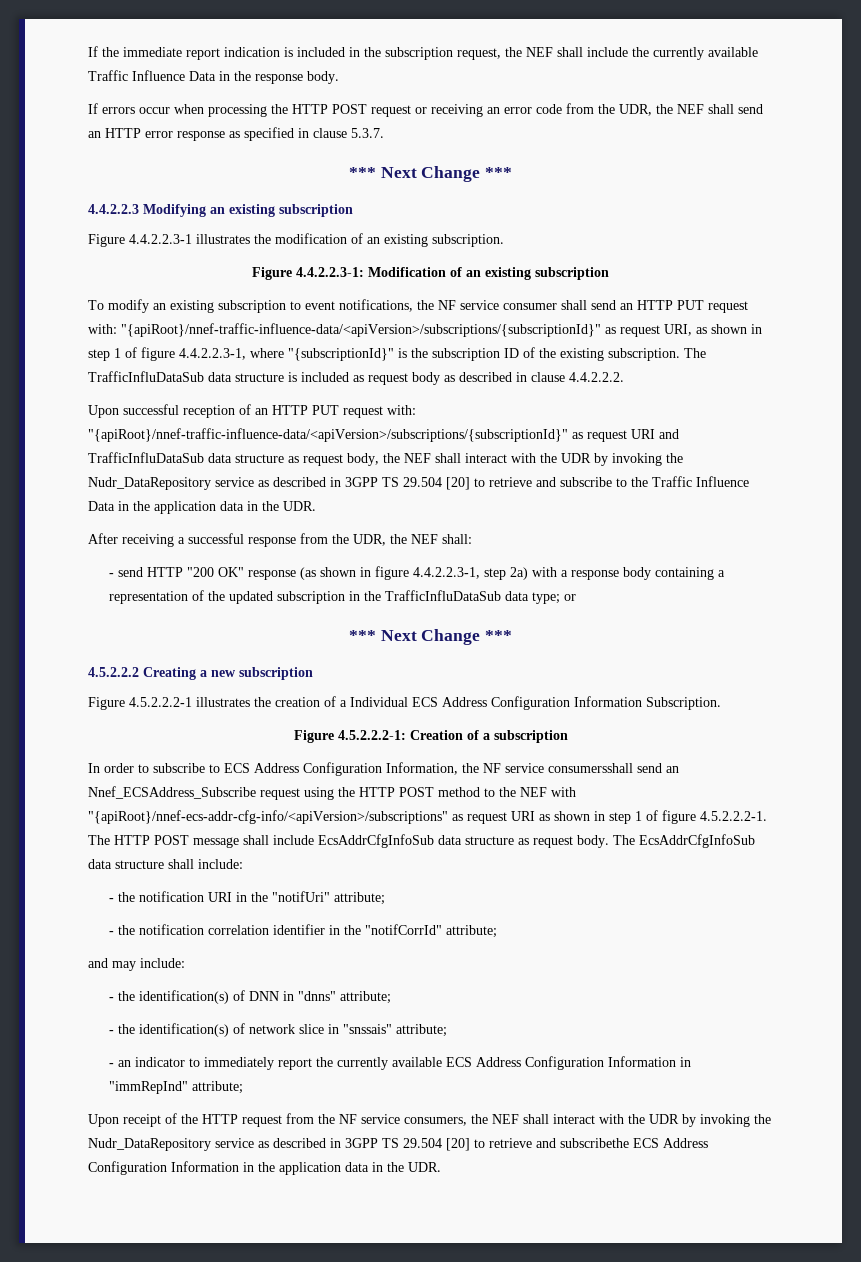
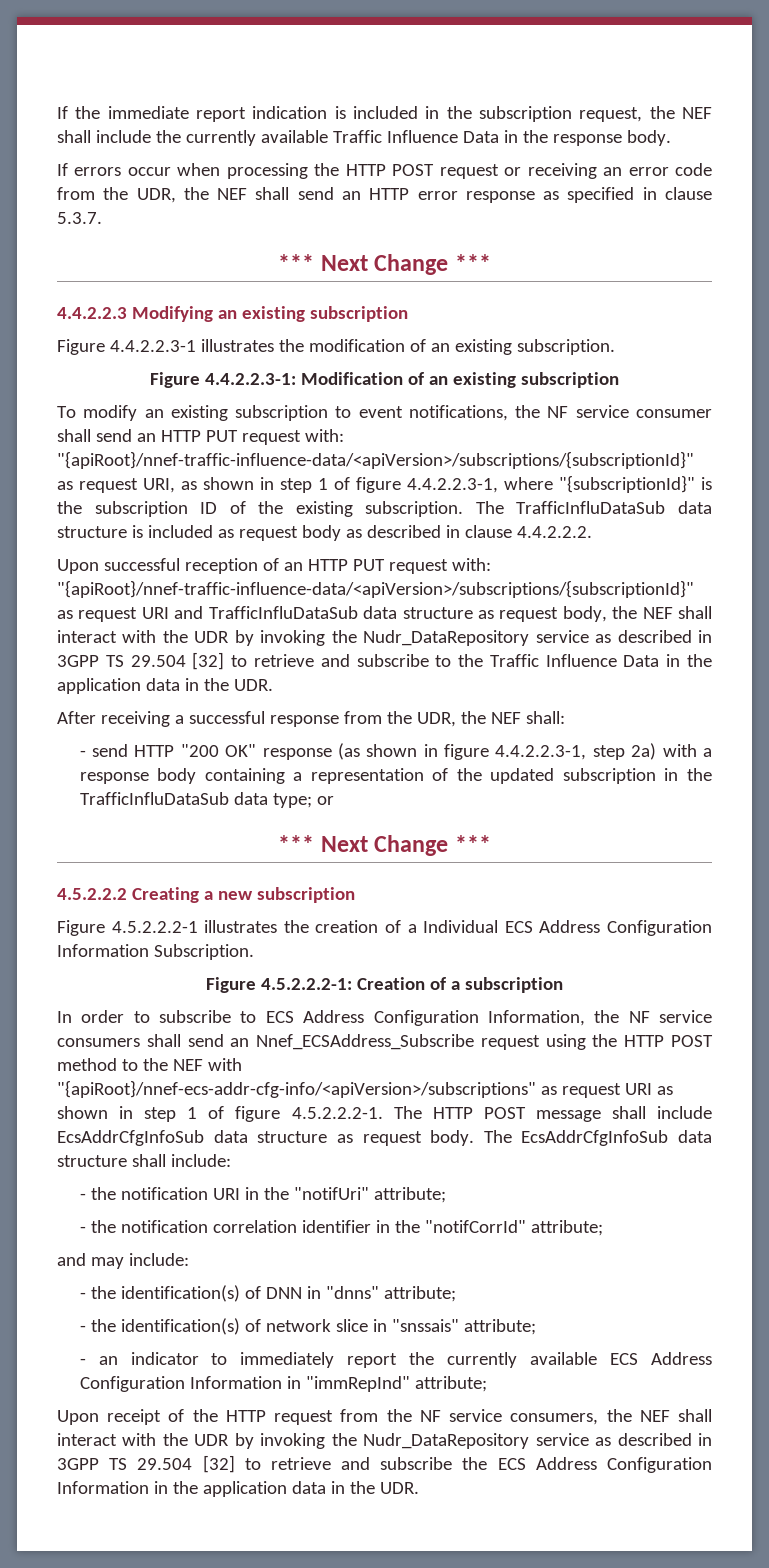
- Upon successful reception of an HTTP PUT request with: "{apiRoot}/nnef-traffic-influence-data/<apiVersion>/subscriptions/{subscriptionId}" as request URI and TrafficInfluDataSub data structure as request body, the NEF shall interact with the UDR by invoking the Nudr_DataRepository service as described in 3GPP TS 29.504 [20] to retrieve and subscribe to the Traffic Influence Data in the application data in the UDR.
+ Upon successful reception of an HTTP PUT request with: "{apiRoot}/nnef-traffic-influence-data/<apiVersion>/subscriptions/{subscriptionId}" as request URI and TrafficInfluDataSub data structure as request body, the NEF shall interact with the UDR by invoking the Nudr_DataRepository service as described in 3GPP TS 29.504 [32] to retrieve and subscribe to the Traffic Influence Data in the application data in the UDR.
- In order to subscribe to ECS Address Configuration Information, the NF service consumersshall send an Nnef_ECSAddress_Subscribe request using the HTTP POST method to the NEF with "{apiRoot}/nnef-ecs-addr-cfg-info/<apiVersion>/subscriptions" as request URI as shown in step 1 of figure 4.5.2.2.2-1. The HTTP POST message shall include EcsAddrCfgInfoSub data structure as request body.
+ In order to subscribe to ECS Address Configuration Information, the NF service consumers shall send an Nnef_ECSAddress_Subscribe request using the HTTP POST method to the NEF with "{apiRoot}/nnef-ecs-addr-cfg-info/<apiVersion>/subscriptions" as request URI as shown in step 1 of figure 4.5.2.2.2-1. The HTTP POST message shall include EcsAddrCfgInfoSub data structure as request body.
- Upon receipt of the HTTP request from the NF service consumers, the NEF shall interact with the UDR by invoking the Nudr_DataRepository service as described in 3GPP TS 29.504 [20] to retrieve and subscribethe ECS Address Configuration Information in the application data in the UDR.
+ Upon receipt of the HTTP request from the NF service consumers, the NEF shall interact with the UDR by invoking the Nudr_DataRepository service as described in 3GPP TS 29.504 [32] to retrieve and subscribe the ECS Address Configuration Information in the application data in the UDR.

